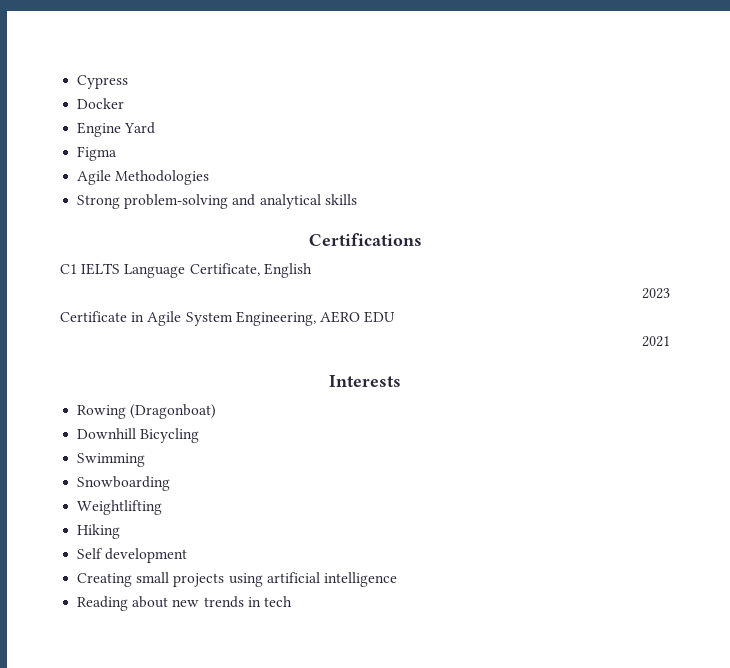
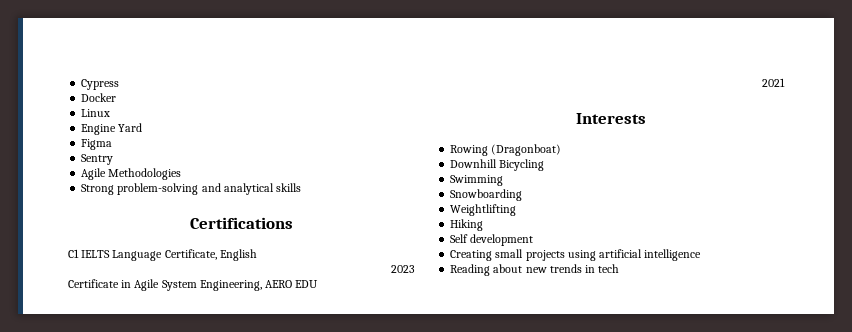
+ Linux
+ Sentry

